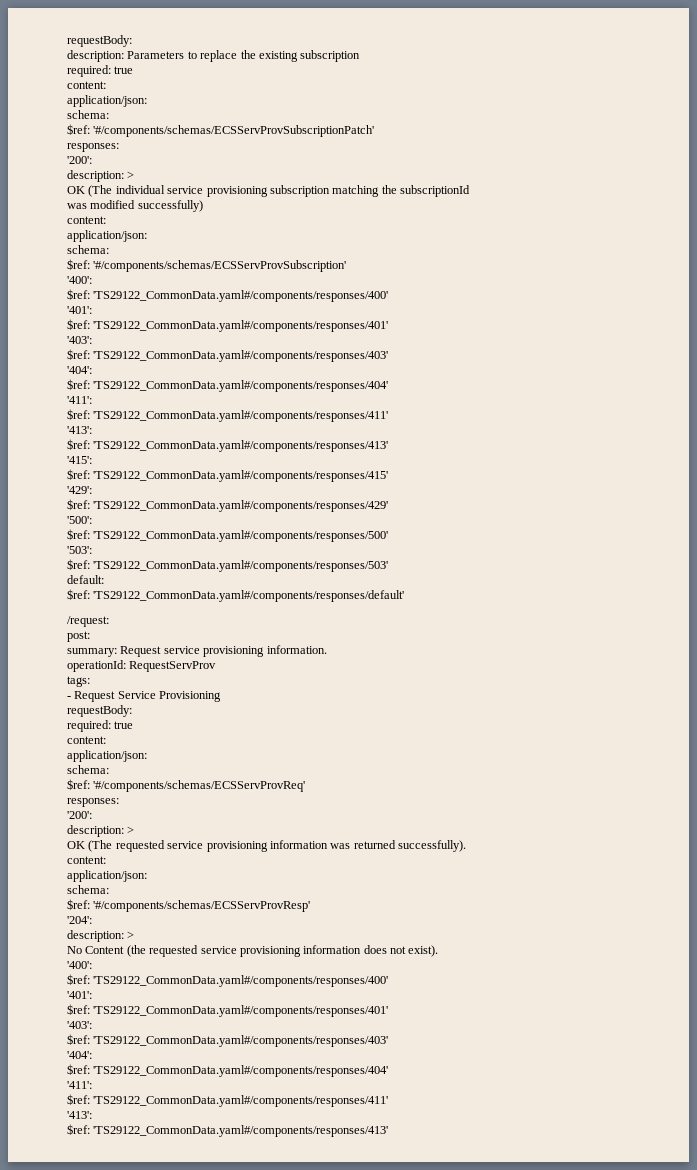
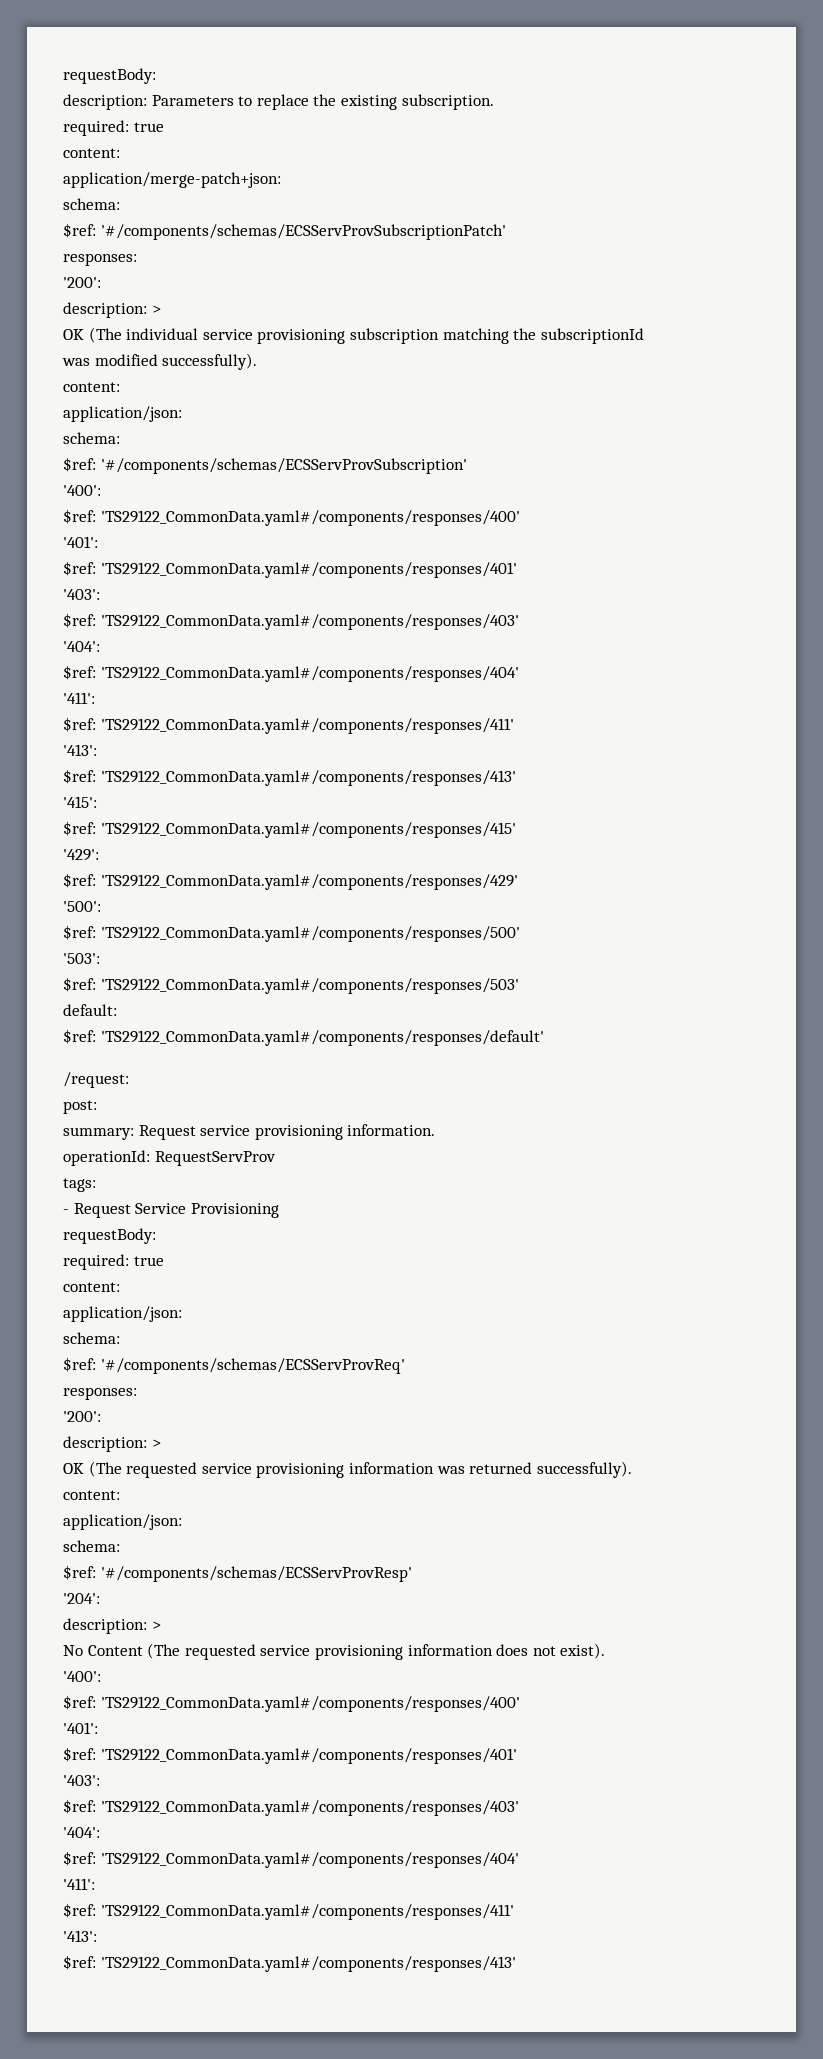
- description: Parameters to replace the existing subscription
+ description: Parameters to replace the existing subscription.
  required: true
  content:
- application/json:
+ application/merge-patch+json:
- was modified successfully)
+ was modified successfully).
- No Content (the requested service provisioning information does not exist).
+ No Content (The requested service provisioning information does not exist).

